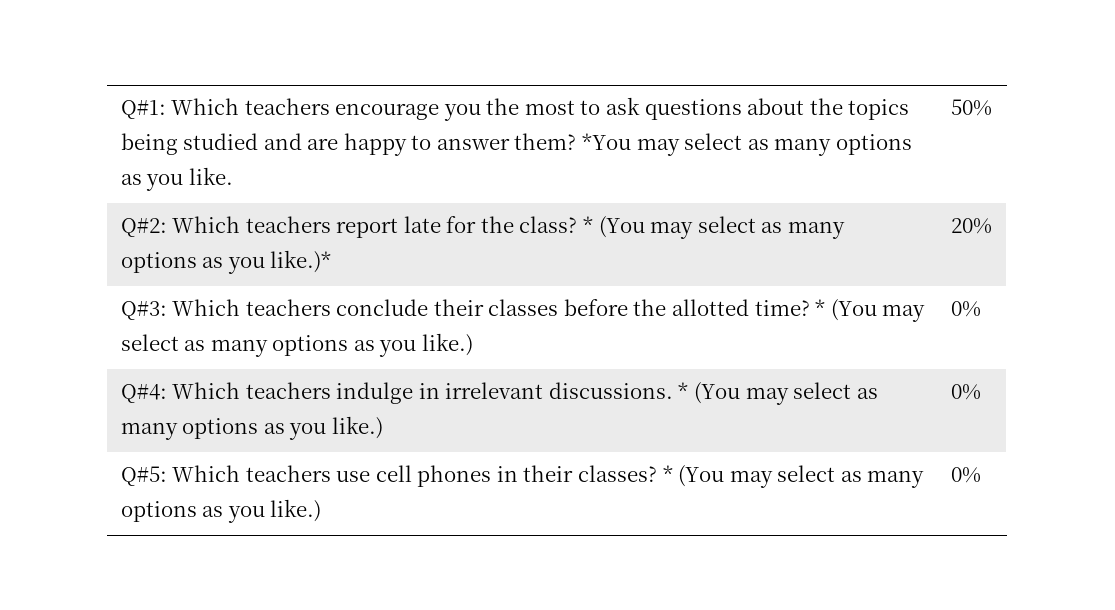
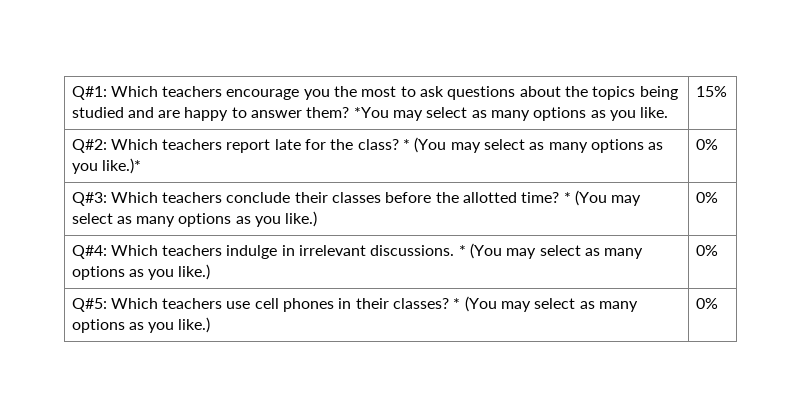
- Q#1: Which teachers encourage you the most to ask questions about the topics being studied and are happy to answer them? *You may select as many options as you like. | 50%
+ Q#1: Which teachers encourage you the most to ask questions about the topics being studied and are happy to answer them? *You may select as many options as you like. | 15%
- Q#2: Which teachers report late for the class? * (You may select as many options as you like.)* | 20%
+ Q#2: Which teachers report late for the class? * (You may select as many options as you like.)* | 0%

